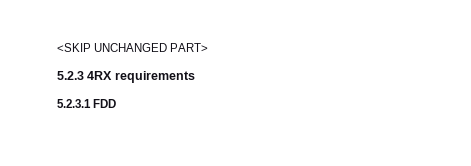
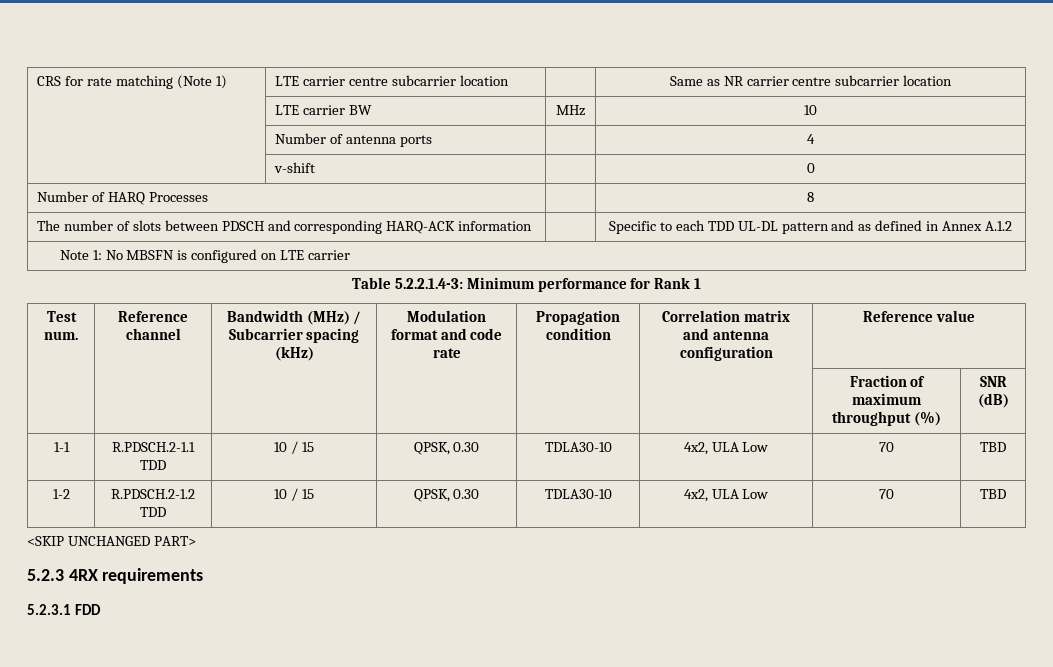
+ CRS for rate matching (Note 1) | LTE carrier centre subcarrier location | | Same as NR carrier centre subcarrier location
+ | LTE carrier BW | MHz | 10
+ | Number of antenna ports | | 4
+ | v-shift | | 0
+ Number of HARQ Processes | | 8
+ The number of slots between PDSCH and corresponding HARQ-ACK information | | Specific to each TDD UL-DL pattern and as defined in Annex A.1.2
+ Note 1: No MBSFN is configured on LTE carrier
+ Table 5.2.2.1.4-3: Minimum performance for Rank 1
+ Test num. | Reference channel | Bandwidth (MHz) / Subcarrier spacing (kHz) | Modulation format and code rate | Propagation condition | Correlation matrix and antenna configuration | Reference value
+ | | | | | | Fraction of maximum throughput (%) | SNR (dB)
+ 1-1 | R.PDSCH.2-1.1 TDD | 10 / 15 | QPSK, 0.30 | TDLA30-10 | 4x2, ULA Low | 70 | TBD
+ 1-2 | R.PDSCH.2-1.2 TDD | 10 / 15 | QPSK, 0.30 | TDLA30-10 | 4x2, ULA Low | 70 | TBD

